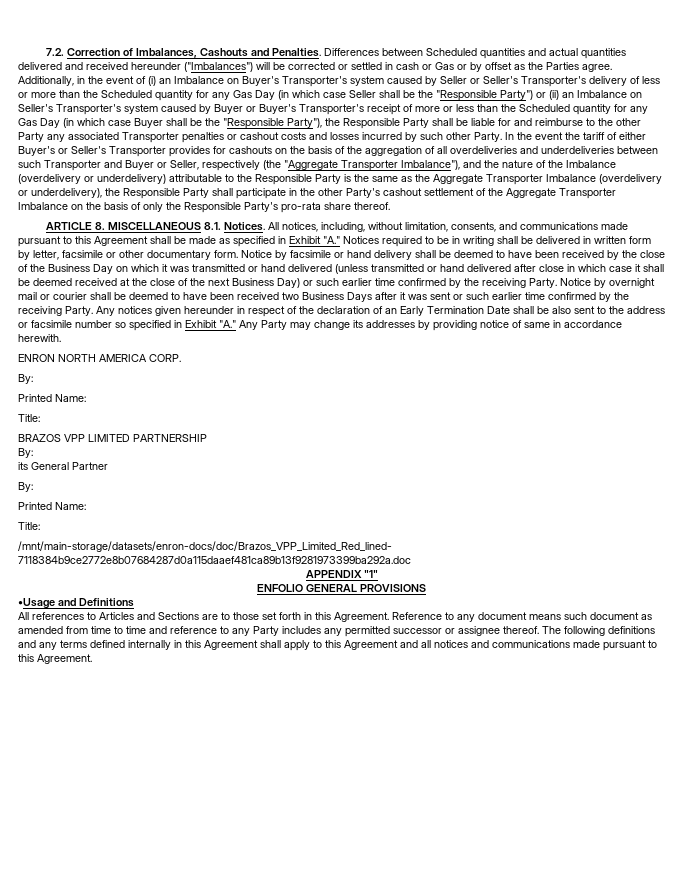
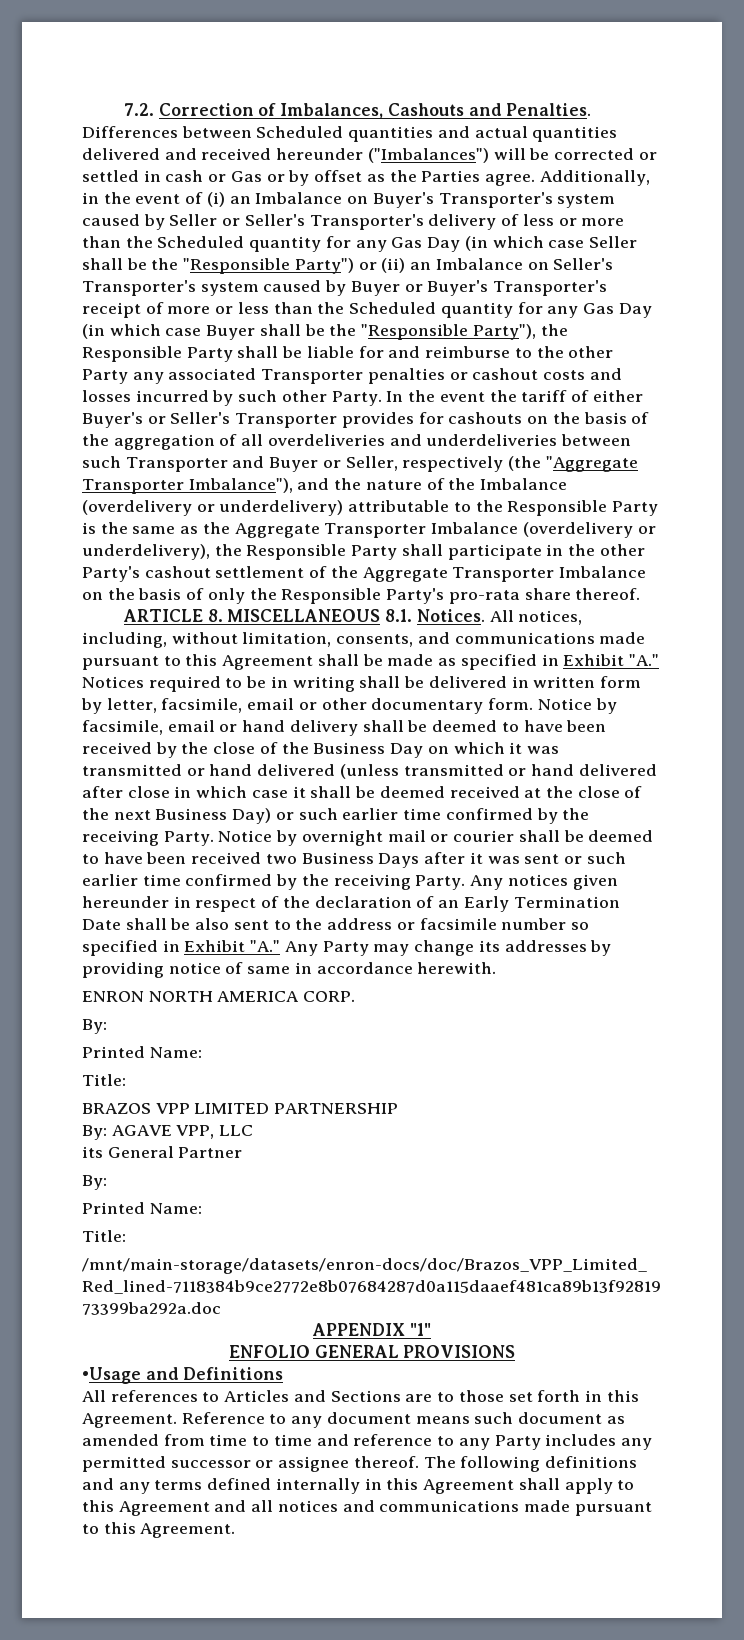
- All notices, including, without limitation, consents, and communications made pursuant to this Agreement shall be made as specified in Exhibit "A." Notices required to be in writing shall be delivered in written form by letter, facsimile or other documentary form.
+ All notices, including, without limitation, consents, and communications made pursuant to this Agreement shall be made as specified in Exhibit "A." Notices required to be in writing shall be delivered in written form by letter, facsimile, email or other documentary form.
- Notice by facsimile or hand delivery shall be deemed to have been received by the close of the Business Day on which it was transmitted or hand delivered (unless transmitted or hand delivered after close in which case it shall be deemed received at the close of the next Business Day) or such earlier time confirmed by the receiving Party.
+ Notice by facsimile, email or hand delivery shall be deemed to have been received by the close of the Business Day on which it was transmitted or hand delivered (unless transmitted or hand delivered after close in which case it shall be deemed received at the close of the next Business Day) or such earlier time confirmed by the receiving Party.
  BRAZOS VPP LIMITED PARTNERSHIP
- By:
+ By: AGAVE VPP, LLC

